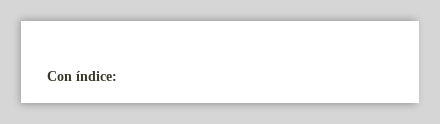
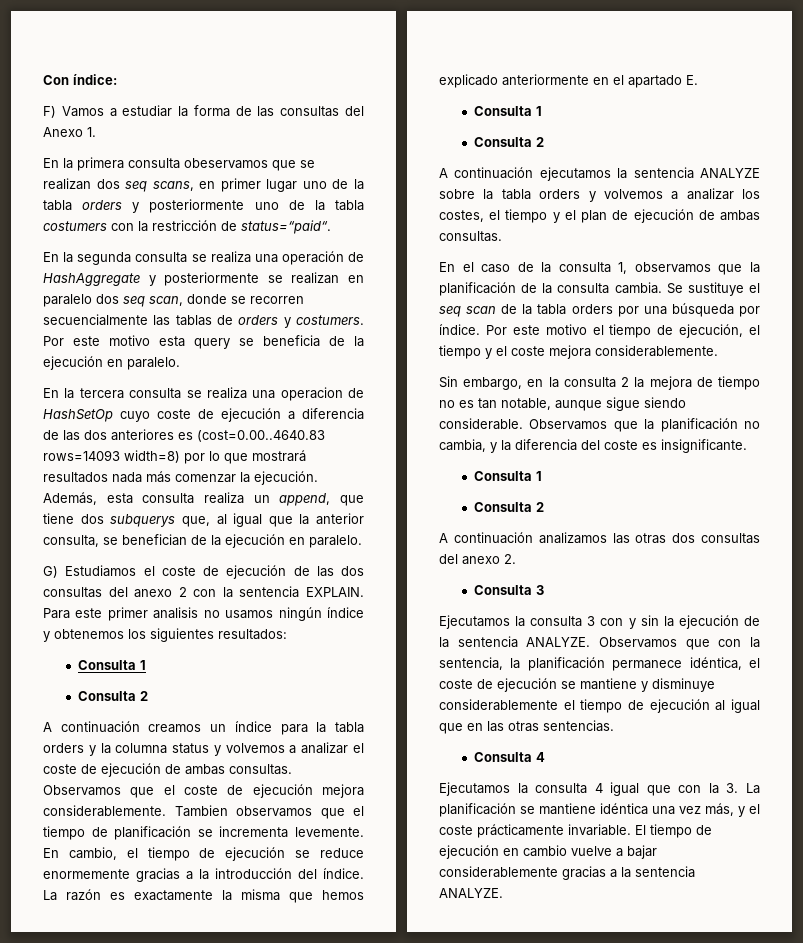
+ F) Vamos a estudiar la forma de las consultas del Anexo 1.
+ En la primera consulta obeservamos que se realizan dos seq scans, en primer lugar uno de la tabla orders y posteriormente uno de la tabla costumers con la restricción de status=“paid“.
+ En la segunda consulta se realiza una operación de HashAggregate y posteriormente se realizan en paralelo dos seq scan, donde se recorren secuencialmente las tablas de orders y costumers. Por este motivo esta query se beneficia de la ejecución en paralelo.
+ En la tercera consulta se realiza una operacion de HashSetOp cuyo coste de ejecución a diferencia de las dos anteriores es (cost=0.00..4640.83 rows=14093 width=8) por lo que mostrará resultados nada más comenzar la ejecución. Además, esta consulta realiza un append, que tiene dos subquerys que, al igual que la anterior consulta, se benefician de la ejecución en paralelo.
+ G) Estudiamos el coste de ejecución de las dos consultas del anexo 2 con la sentencia EXPLAIN. Para este primer analisis no usamos ningún índice y obtenemos los siguientes resultados:
+ Consulta 1
+ Consulta 2
+ A continuación creamos un índice para la tabla orders y la columna status y volvemos a analizar el coste de ejecución de ambas consultas. Observamos que el coste de ejecución mejora considerablemente. Tambien observamos que el tiempo de planificación se incrementa levemente. En cambio, el tiempo de ejecución se reduce enormemente gracias a la introducción del índice. La razón es exactamente la misma que hemos explicado anteriormente en el apartado E.
+ Consulta 1
+ Consulta 2
+ A continuación ejecutamos la sentencia ANALYZE sobre la tabla orders y volvemos a analizar los costes, el tiempo y el plan de ejecución de ambas consultas.
+ En el caso de la consulta 1, observamos que la planificación de la consulta cambia. Se sustituye el seq scan de la tabla orders por una búsqueda por índice. Por este motivo el tiempo de ejecución, el tiempo y el coste mejora considerablemente.
+ Sin embargo, en la consulta 2 la mejora de tiempo no es tan notable, aunque sigue siendo considerable. Observamos que la planificación no cambia, y la diferencia del coste es insignificante.
+ Consulta 1
+ Consulta 2
+ A continuación analizamos las otras dos consultas del anexo 2.
+ Consulta 3
+ Ejecutamos la consulta 3 con y sin la ejecución de la sentencia ANALYZE. Observamos que con la sentencia, la planificación permanece idéntica, el coste de ejecución se mantiene y disminuye considerablemente el tiempo de ejecución al igual que en las otras sentencias.
+ Consulta 4
+ Ejecutamos la consulta 4 igual que con la 3. La planificación se mantiene idéntica una vez más, y el coste prácticamente invariable. El tiempo de ejecución en cambio vuelve a bajar considerablemente gracias a la sentencia ANALYZE.

